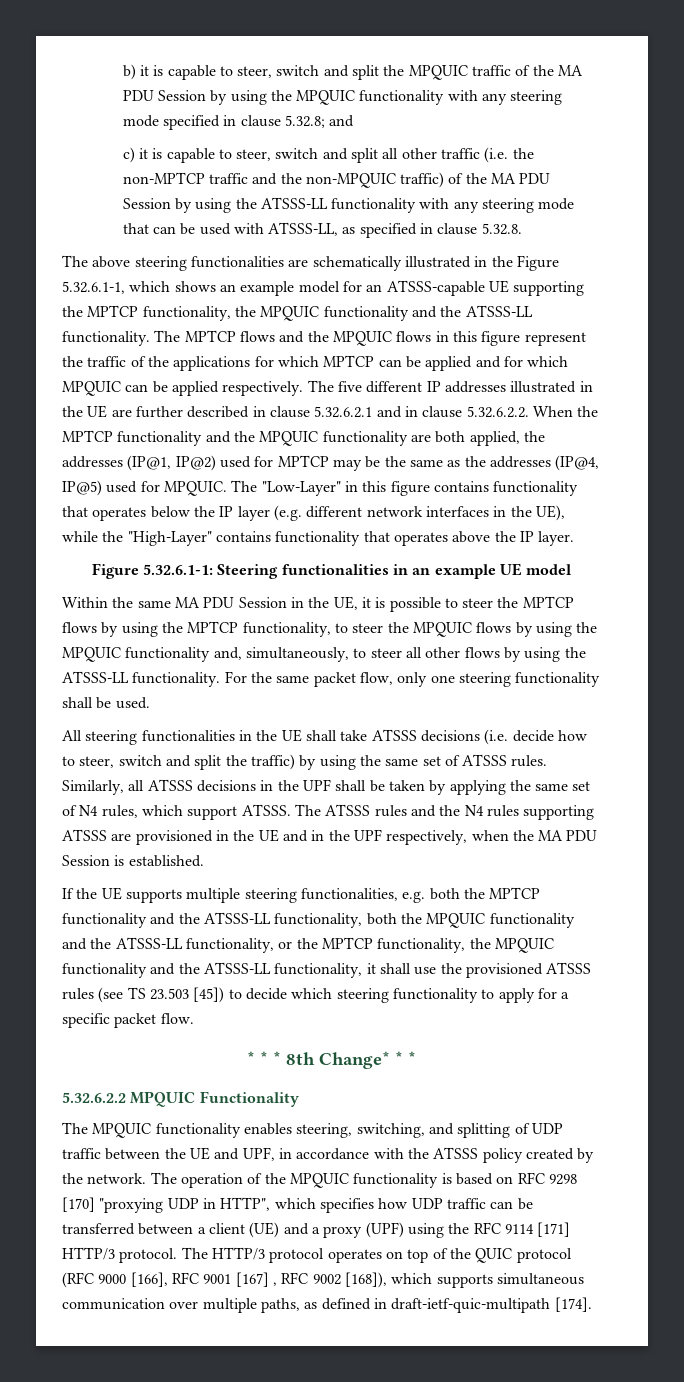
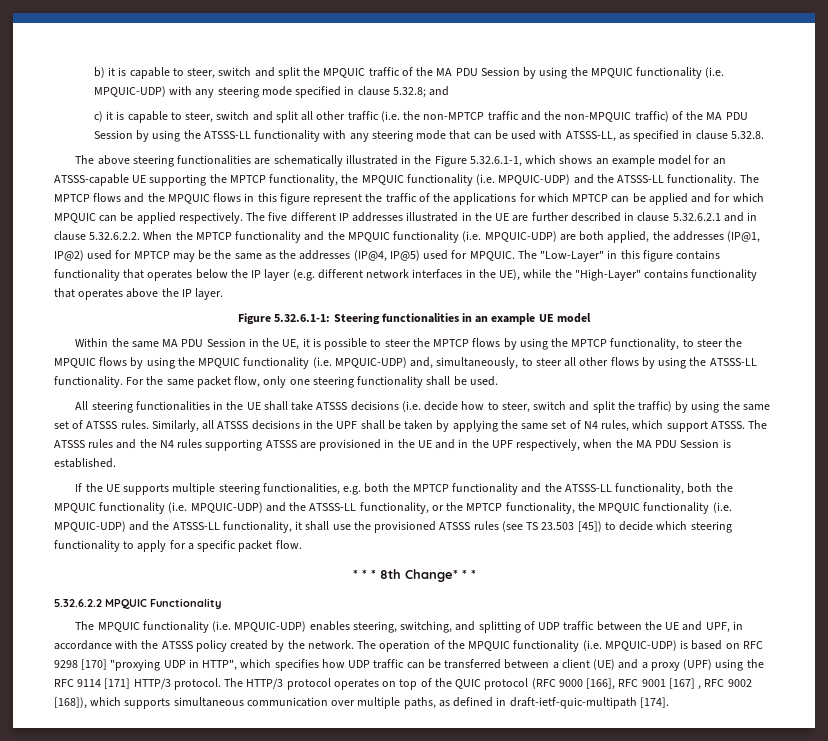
- b) it is capable to steer, switch and split the MPQUIC traffic of the MA PDU Session by using the MPQUIC functionality with any steering mode specified in clause 5.32.8; and
+ b) it is capable to steer, switch and split the MPQUIC traffic of the MA PDU Session by using the MPQUIC functionality (i.e. MPQUIC-UDP) with any steering mode specified in clause 5.32.8; and
- The above steering functionalities are schematically illustrated in the Figure 5.32.6.1-1, which shows an example model for an ATSSS-capable UE supporting the MPTCP functionality, the MPQUIC functionality and the ATSSS-LL functionality.
+ The above steering functionalities are schematically illustrated in the Figure 5.32.6.1-1, which shows an example model for an ATSSS-capable UE supporting the MPTCP functionality, the MPQUIC functionality (i.e. MPQUIC-UDP) and the ATSSS-LL functionality.
- The five different IP addresses illustrated in the UE are further described in clause 5.32.6.2.1 and in clause 5.32.6.2.2. When the MPTCP functionality and the MPQUIC functionality are both applied, the addresses (IP@1, IP@2) used for MPTCP may be the same as the addresses (IP@4, IP@5) used for MPQUIC.
+ The five different IP addresses illustrated in the UE are further described in clause 5.32.6.2.1 and in clause 5.32.6.2.2. When the MPTCP functionality and the MPQUIC functionality (i.e. MPQUIC-UDP) are both applied, the addresses (IP@1, IP@2) used for MPTCP may be the same as the addresses (IP@4, IP@5) used for MPQUIC.
- Within the same MA PDU Session in the UE, it is possible to steer the MPTCP flows by using the MPTCP functionality, to steer the MPQUIC flows by using the MPQUIC functionality and, simultaneously, to steer all other flows by using the ATSSS-LL functionality.
+ Within the same MA PDU Session in the UE, it is possible to steer the MPTCP flows by using the MPTCP functionality, to steer the MPQUIC flows by using the MPQUIC functionality (i.e. MPQUIC-UDP) and, simultaneously, to steer all other flows by using the ATSSS-LL functionality.
- If the UE supports multiple steering functionalities, e.g. both the MPTCP functionality and the ATSSS-LL functionality, both the MPQUIC functionality and the ATSSS-LL functionality, or the MPTCP functionality, the MPQUIC functionality and the ATSSS-LL functionality, it shall use the provisioned ATSSS rules (see TS 23.503 [45]) to decide which steering functionality to apply for a specific packet flow.
+ If the UE supports multiple steering functionalities, e.g. both the MPTCP functionality and the ATSSS-LL functionality, both the MPQUIC functionality (i.e. MPQUIC-UDP) and the ATSSS-LL functionality, or the MPTCP functionality, the MPQUIC functionality (i.e. MPQUIC-UDP) and the ATSSS-LL functionality, it shall use the provisioned ATSSS rules (see TS 23.503 [45]) to decide which steering functionality to apply for a specific packet flow.
- The MPQUIC functionality enables steering, switching, and splitting of UDP traffic between the UE and UPF, in accordance with the ATSSS policy created by the network.
+ The MPQUIC functionality (i.e. MPQUIC-UDP) enables steering, switching, and splitting of UDP traffic between the UE and UPF, in accordance with the ATSSS policy created by the network.
- The operation of the MPQUIC functionality is based on RFC 9298 [170] "proxying UDP in HTTP", which specifies how UDP traffic can be transferred between a client (UE) and a proxy (UPF) using the RFC 9114 [171] HTTP/3 protocol.
+ The operation of the MPQUIC functionality (i.e. MPQUIC-UDP) is based on RFC 9298 [170] "proxying UDP in HTTP", which specifies how UDP traffic can be transferred between a client (UE) and a proxy (UPF) using the RFC 9114 [171] HTTP/3 protocol.

